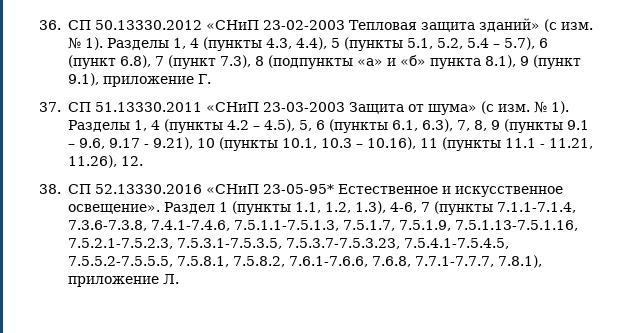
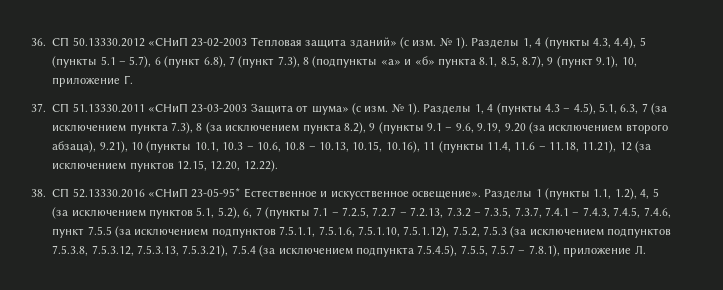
- Разделы 1, 4 (пункты 4.3, 4.4), 5 (пункты 5.1, 5.2, 5.4 – 5.7), 6 (пункт 6.8), 7 (пункт 7.3), 8 (подпункты «а» и «б» пункта 8.1), 9 (пункт 9.1), приложение Г.
+ Разделы 1, 4 (пункты 4.3, 4.4), 5 (пункты 5.1 – 5.7), 6 (пункт 6.8), 7 (пункт 7.3), 8 (подпункты «а» и «б» пункта 8.1, 8.5, 8.7), 9 (пункт 9.1), 10, приложение Г.
- Разделы 1, 4 (пункты 4.2 – 4.5), 5, 6 (пункты 6.1, 6.3), 7, 8, 9 (пункты 9.1 – 9.6, 9.17 - 9.21), 10 (пункты 10.1, 10.3 – 10.16), 11 (пункты 11.1 - 11.21, 11.26), 12.
+ Разделы 1, 4 (пункты 4.3 – 4.5), 5.1, 6.3, 7 (за исключением пункта 7.3), 8 (за исключением пункта 8.2), 9 (пункты 9.1 – 9.6, 9.19, 9.20 (за исключением второго абзаца), 9.21), 10 (пункты 10.1, 10.3 – 10.6, 10.8 – 10.13, 10.15, 10.16), 11 (пункты 11.4, 11.6 – 11.18, 11.21), 12 (за исключением пунктов 12.15, 12.20, 12.22).
- Раздел 1 (пункты 1.1, 1.2, 1.3), 4-6, 7 (пункты 7.1.1-7.1.4, 7.3.6-7.3.8, 7.4.1-7.4.6, 7.5.1.1-7.5.1.3, 7.5.1.7, 7.5.1.9, 7.5.1.13-7.5.1.16, 7.5.2.1-7.5.2.3, 7.5.3.1-7.5.3.5, 7.5.3.7-7.5.3.23, 7.5.4.1-7.5.4.5, 7.5.5.2-7.5.5.5, 7.5.8.1, 7.5.8.2, 7.6.1-7.6.6, 7.6.8, 7.7.1-7.7.7, 7.8.1), приложение Л.
+ Разделы 1 (пункты 1.1, 1.2), 4, 5 (за исключением пунктов 5.1, 5.2), 6, 7 (пункты 7.1 – 7.2.5, 7.2.7 – 7.2.13, 7.3.2 – 7.3.5, 7.3.7, 7.4.1 – 7.4.3, 7.4.5, 7.4.6, пункт 7.5.5 (за исключением подпунктов 7.5.1.1, 7.5.1.6, 7.5.1.10, 7.5.1.12), 7.5.2, 7.5.3 (за исключением подпунктов 7.5.3.8, 7.5.3.12, 7.5.3.13, 7.5.3.21), 7.5.4 (за исключением подпункта 7.5.4.5), 7.5.5, 7.5.7 – 7.8.1), приложение Л.

